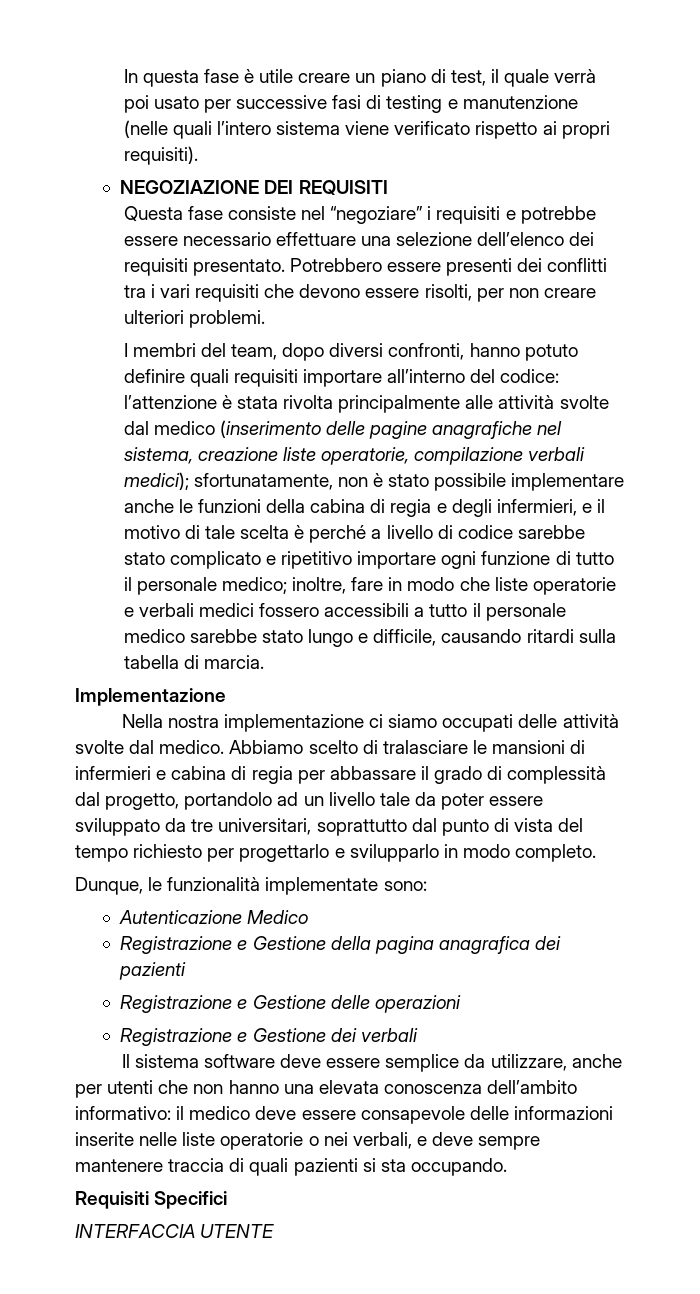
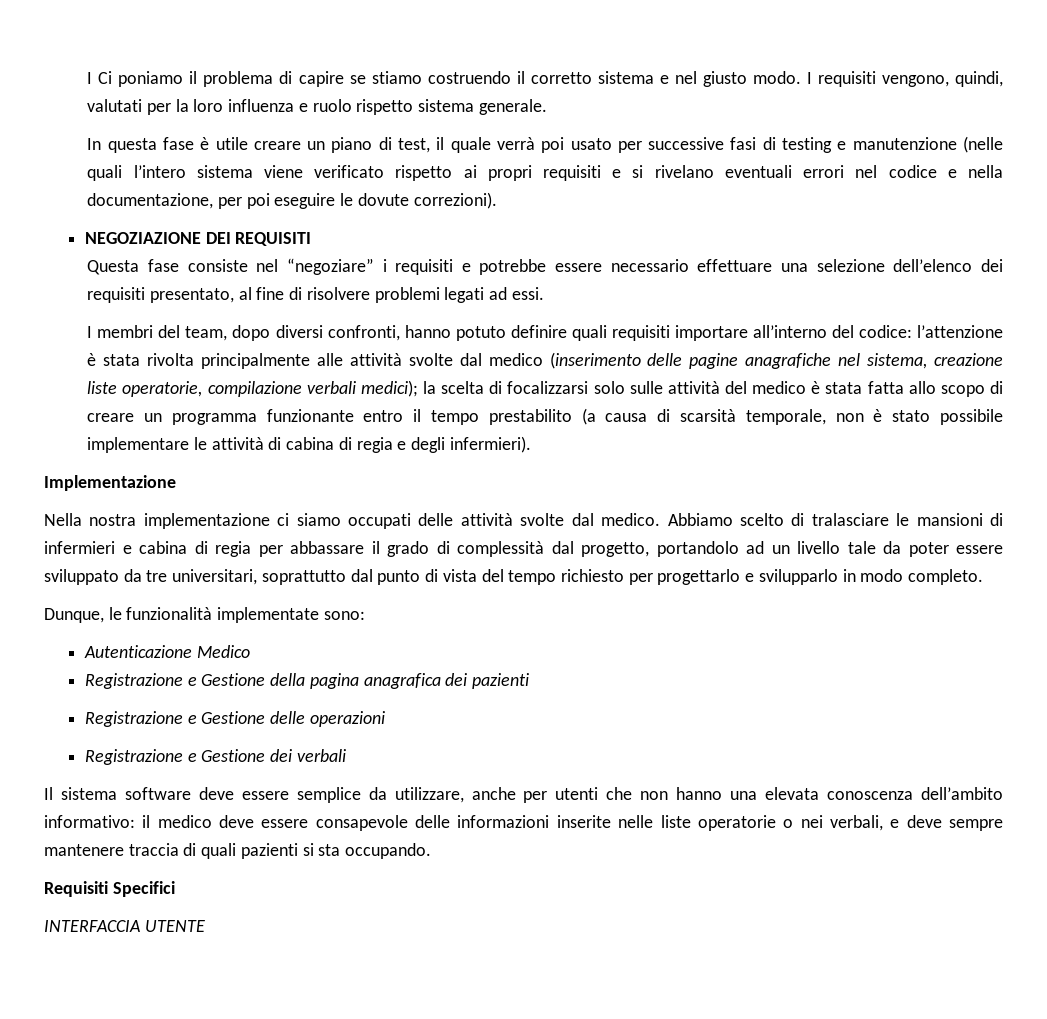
+ I Ci poniamo il problema di capire se stiamo costruendo il corretto sistema e nel giusto modo. I requisiti vengono, quindi, valutati per la loro influenza e ruolo rispetto sistema generale.
- In questa fase è utile creare un piano di test, il quale verrà poi usato per successive fasi di testing e manutenzione (nelle quali l’intero sistema viene verificato rispetto ai propri requisiti).
+ In questa fase è utile creare un piano di test, il quale verrà poi usato per successive fasi di testing e manutenzione (nelle quali l’intero sistema viene verificato rispetto ai propri requisiti e si rivelano eventuali errori nel codice e nella documentazione, per poi eseguire le dovute correzioni).
- Questa fase consiste nel “negoziare” i requisiti e potrebbe essere necessario effettuare una selezione dell’elenco dei requisiti presentato. Potrebbero essere presenti dei conflitti tra i vari requisiti che devono essere risolti, per non creare ulteriori problemi.
+ Questa fase consiste nel “negoziare” i requisiti e potrebbe essere necessario effettuare una selezione dell’elenco dei requisiti presentato, al fine di risolvere problemi legati ad essi.
- I membri del team, dopo diversi confronti, hanno potuto definire quali requisiti importare all’interno del codice: l’attenzione è stata rivolta principalmente alle attività svolte dal medico (inserimento delle pagine anagrafiche nel sistema, creazione liste operatorie, compilazione verbali medici); sfortunatamente, non è stato possibile implementare anche le funzioni della cabina di regia e degli infermieri, e il motivo di tale scelta è perché a livello di codice sarebbe stato complicato e ripetitivo importare ogni funzione di tutto il personale medico; inoltre, fare in modo che liste operatorie e verbali medici fossero accessibili a tutto il personale medico sarebbe stato lungo e difficile, causando ritardi sulla tabella di marcia.
+ I membri del team, dopo diversi confronti, hanno potuto definire quali requisiti importare all’interno del codice: l’attenzione è stata rivolta principalmente alle attività svolte dal medico (inserimento delle pagine anagrafiche nel sistema, creazione liste operatorie, compilazione verbali medici); la scelta di focalizzarsi solo sulle attività del medico è stata fatta allo scopo di creare un programma funzionante entro il tempo prestabilito (a causa di scarsità temporale, non è stato possibile implementare le attività di cabina di regia e degli infermieri).

